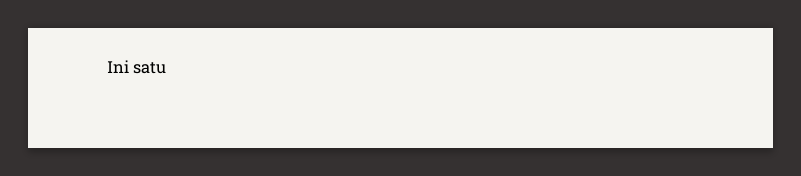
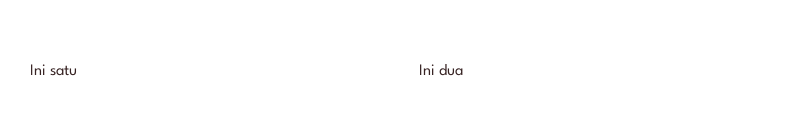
+ Ini dua

